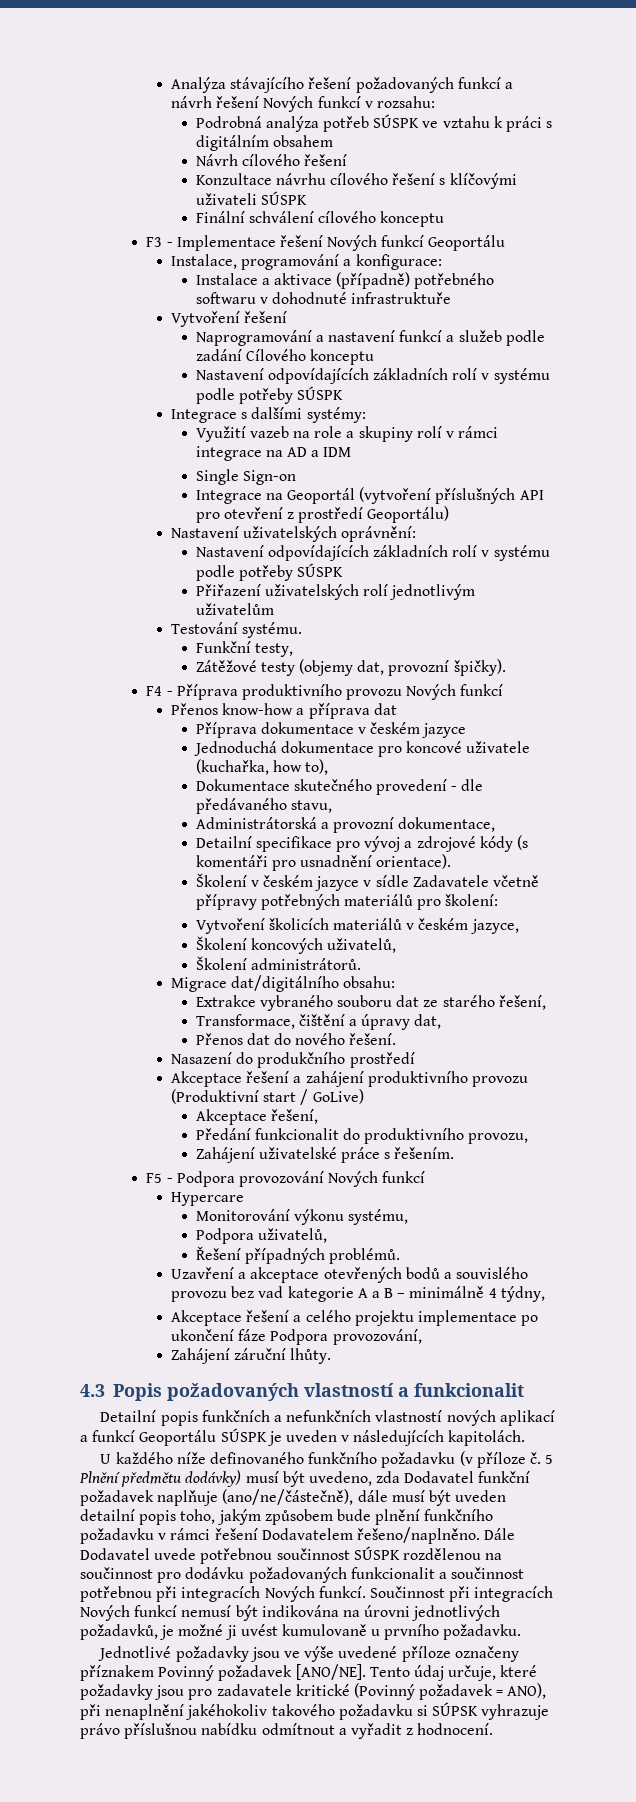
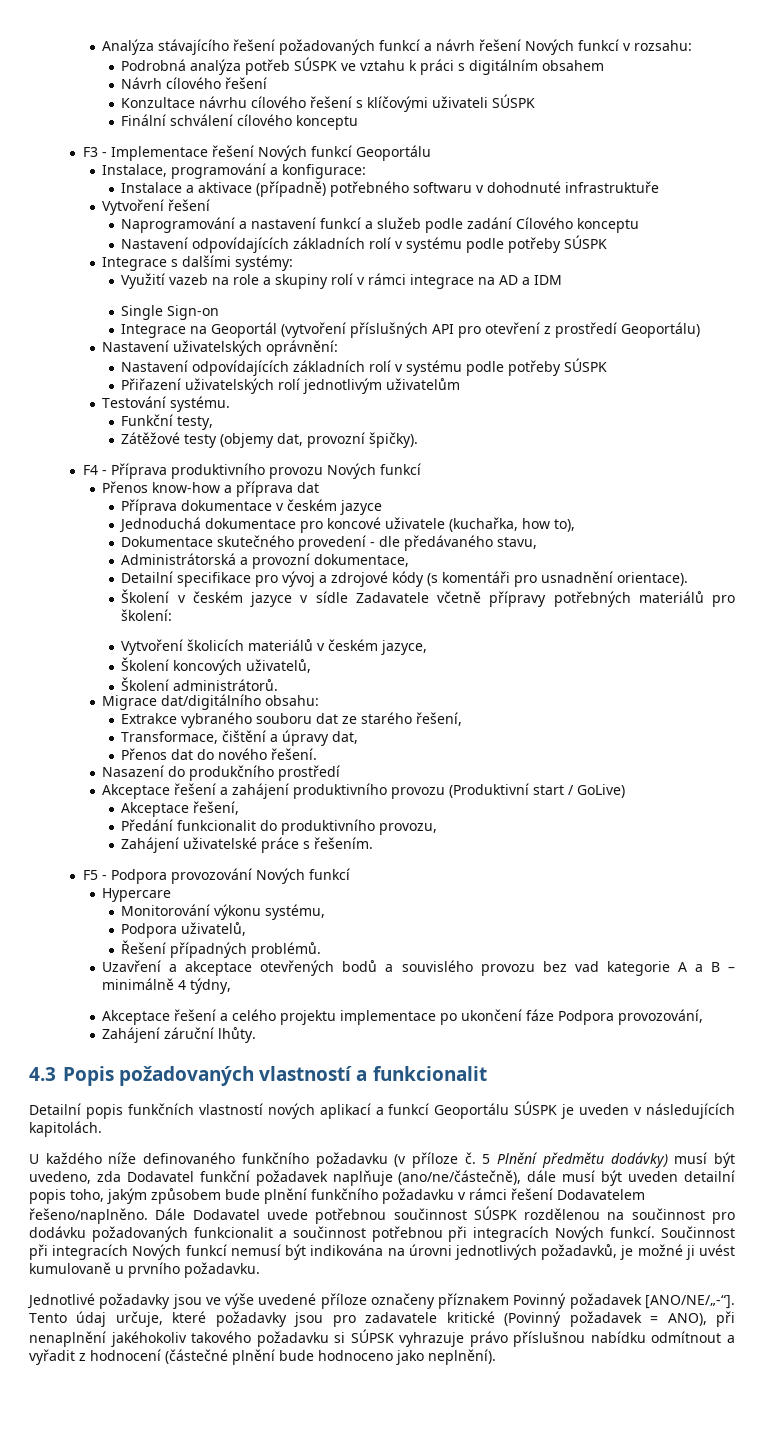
- Detailní popis funkčních a nefunkčních vlastností nových aplikací a funkcí Geoportálu SÚSPK je uveden v následujících kapitolách.
+ Detailní popis funkčních vlastností nových aplikací a funkcí Geoportálu SÚSPK je uveden v následujících kapitolách.
- Jednotlivé požadavky jsou ve výše uvedené příloze označeny příznakem Povinný požadavek [ANO/NE].
+ Jednotlivé požadavky jsou ve výše uvedené příloze označeny příznakem Povinný požadavek [ANO/NE/„-“].
- Tento údaj určuje, které požadavky jsou pro zadavatele kritické (Povinný požadavek = ANO), při nenaplnění jakéhokoliv takového požadavku si SÚPSK vyhrazuje právo příslušnou nabídku odmítnout a vyřadit z hodnocení.
+ Tento údaj určuje, které požadavky jsou pro zadavatele kritické (Povinný požadavek = ANO), při nenaplnění jakéhokoliv takového požadavku si SÚPSK vyhrazuje právo příslušnou nabídku odmítnout a vyřadit z hodnocení (částečné plnění bude hodnoceno jako neplnění).

